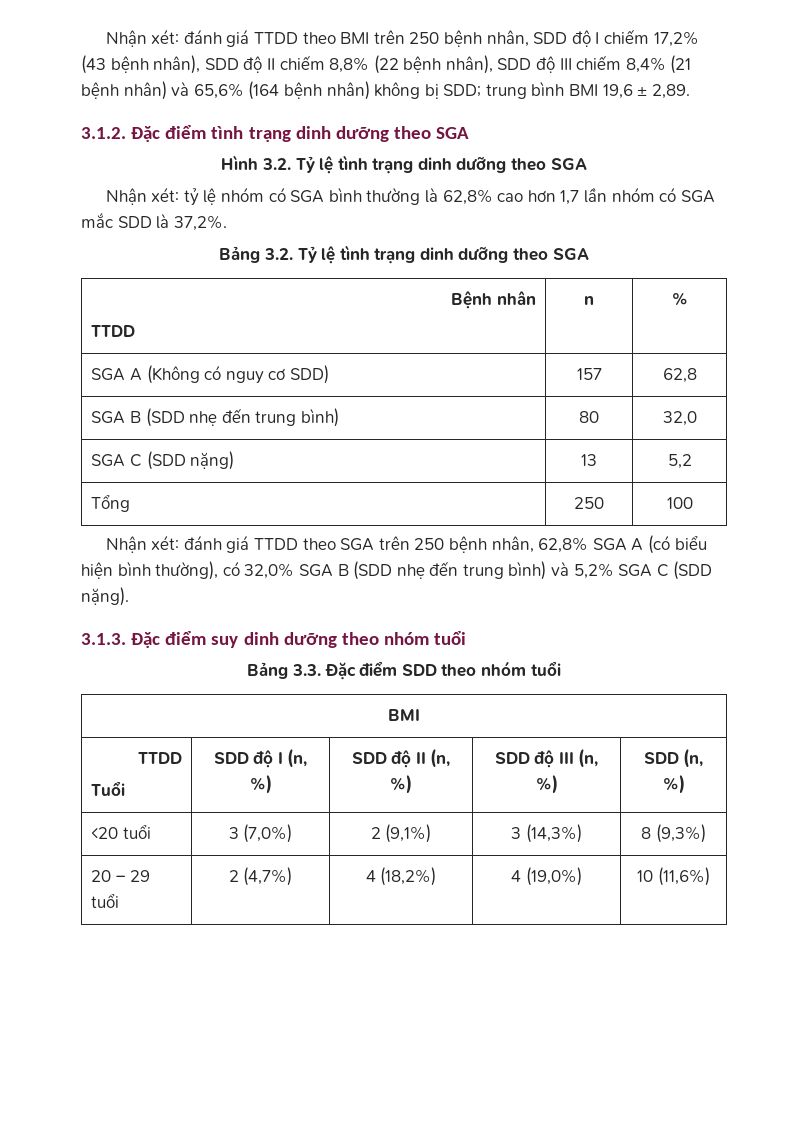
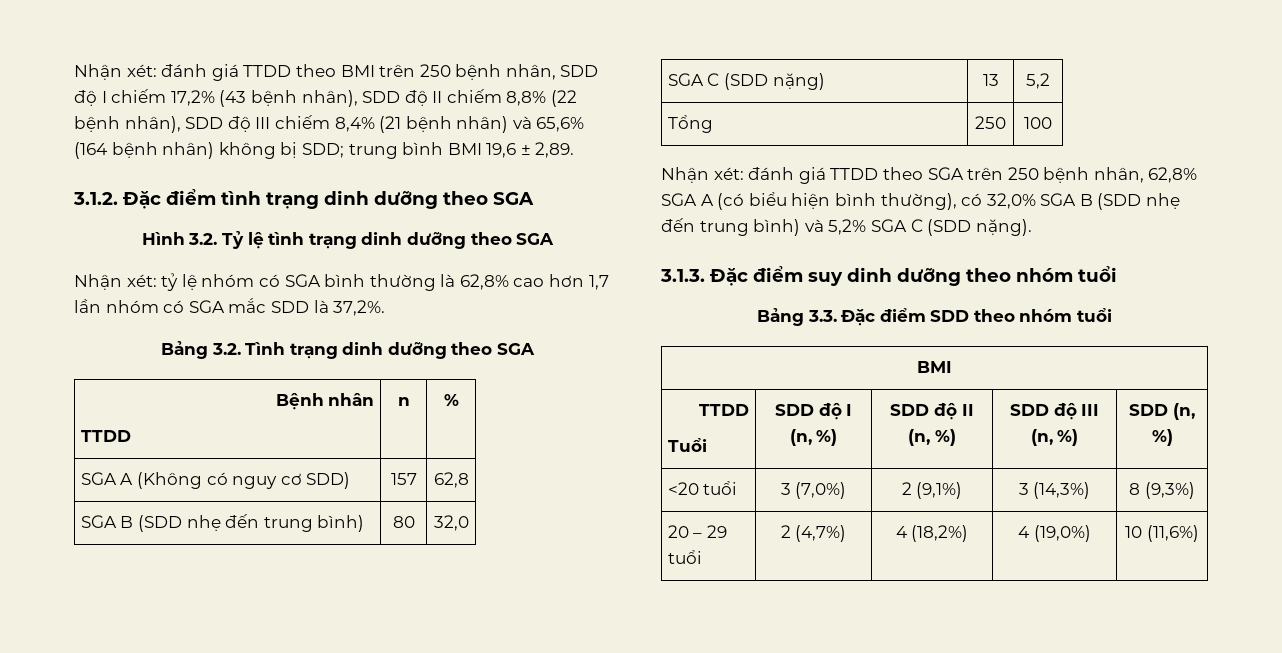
- Bảng 3.2. Tỷ lệ tình trạng dinh dưỡng theo SGA
+ Bảng 3.2. Tình trạng dinh dưỡng theo SGA

